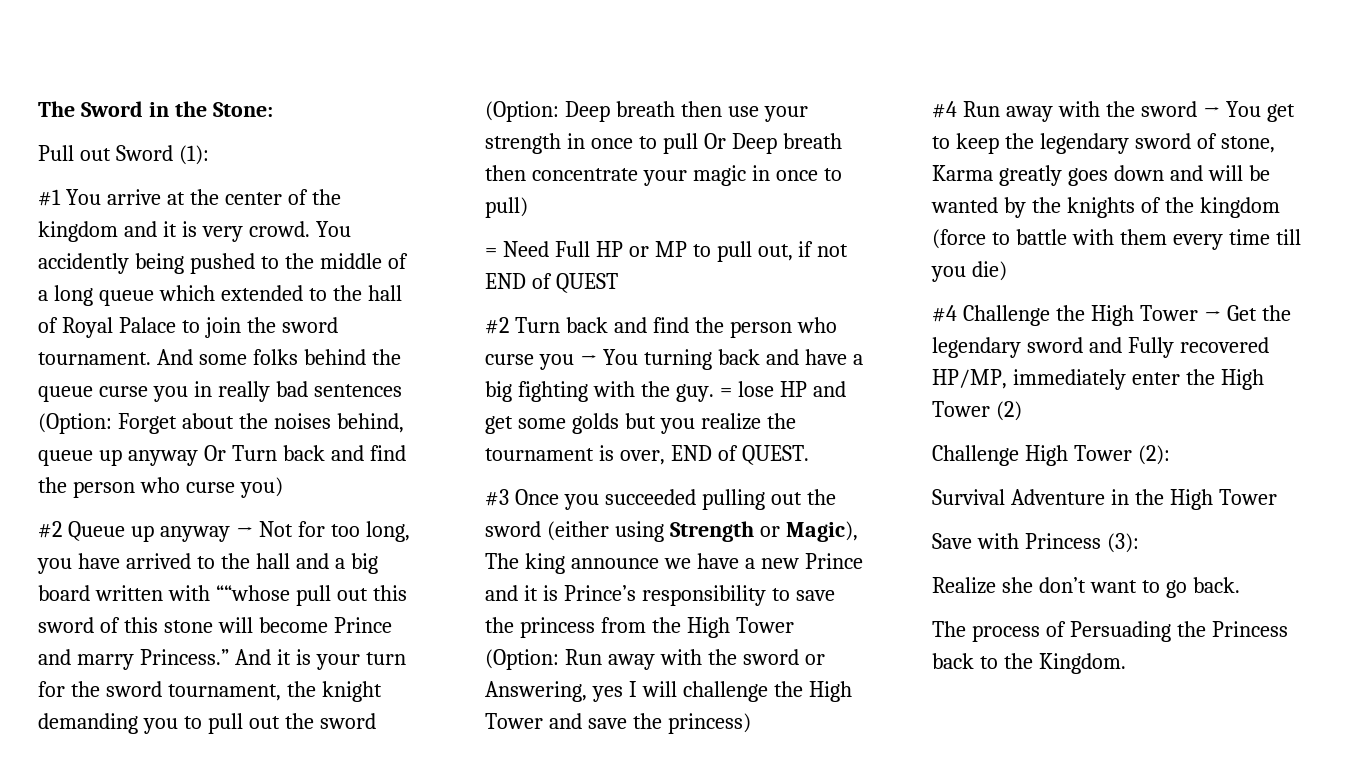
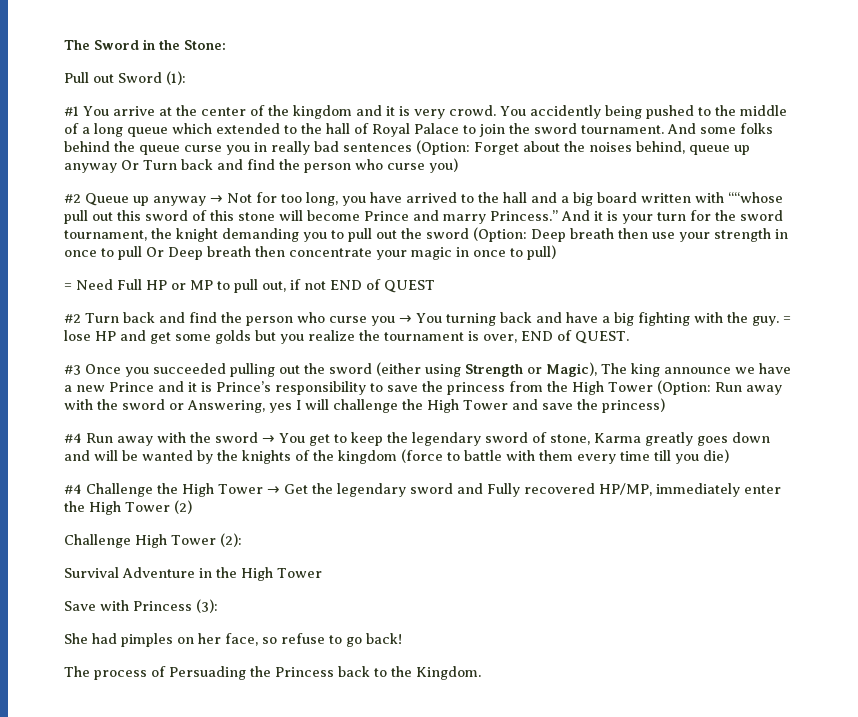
- Realize she don’t want to go back.
+ She had pimples on her face, so refuse to go back!

